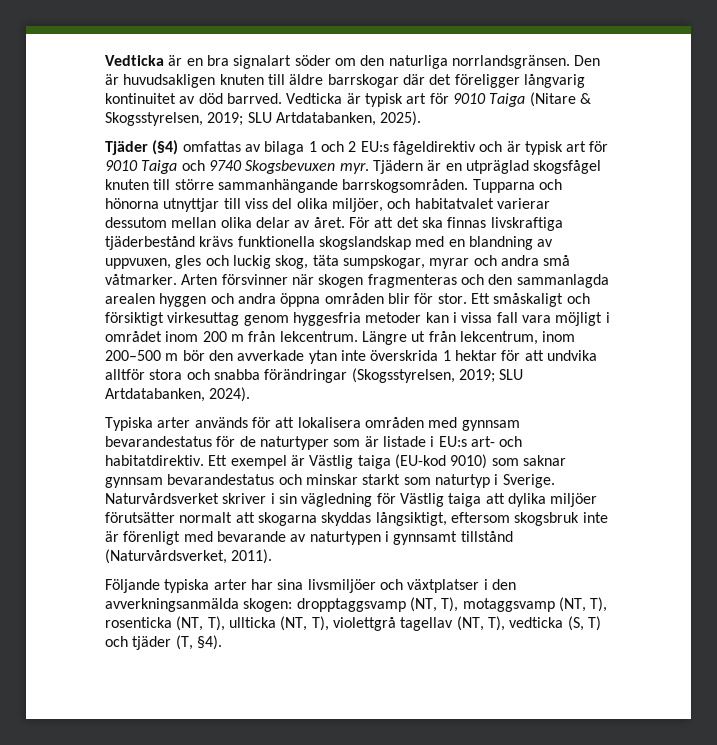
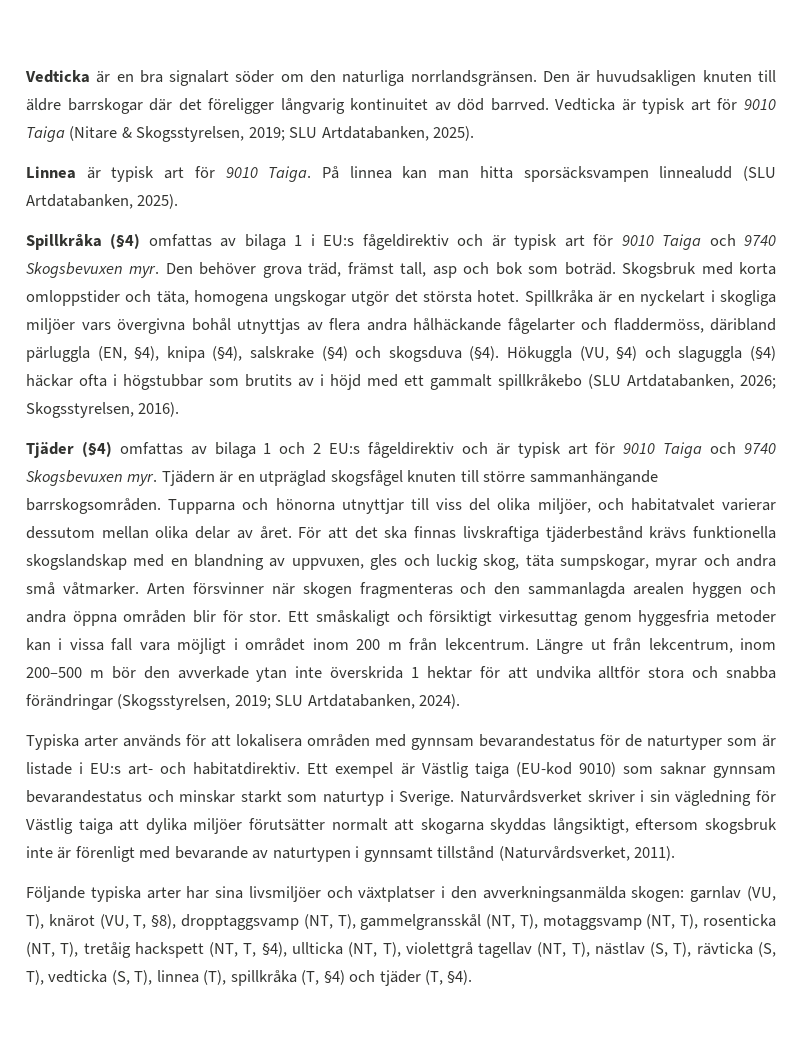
+ Linnea är typisk art för 9010 Taiga. På linnea kan man hitta sporsäcksvampen linnealudd (SLU Artdatabanken, 2025).
+ Spillkråka (§4) omfattas av bilaga 1 i EU:s fågeldirektiv och är typisk art för 9010 Taiga och 9740 Skogsbevuxen myr. Den behöver grova träd, främst tall, asp och bok som boträd. Skogsbruk med korta omloppstider och täta, homogena ungskogar utgör det största hotet. Spillkråka är en nyckelart i skogliga miljöer vars övergivna bohål utnyttjas av flera andra hålhäckande fågelarter och fladdermöss, däribland pärluggla (EN, §4), knipa (§4), salskrake (§4) och skogsduva (§4). Hökuggla (VU, §4) och slaguggla (§4) häckar ofta i högstubbar som brutits av i höjd med ett gammalt spillkråkebo (SLU Artdatabanken, 2026; Skogsstyrelsen, 2016).
- Följande typiska arter har sina livsmiljöer och växtplatser i den avverkningsanmälda skogen: dropptaggsvamp (NT, T), motaggsvamp (NT, T), rosenticka (NT, T), ullticka (NT, T), violettgrå tagellav (NT, T), vedticka (S, T) och tjäder (T, §4).
+ Följande typiska arter har sina livsmiljöer och växtplatser i den avverkningsanmälda skogen: garnlav (VU, T), knärot (VU, T, §8), dropptaggsvamp (NT, T), gammelgransskål (NT, T), motaggsvamp (NT, T), rosenticka (NT, T), tretåig hackspett (NT, T, §4), ullticka (NT, T), violettgrå tagellav (NT, T), nästlav (S, T), rävticka (S, T), vedticka (S, T), linnea (T), spillkråka (T, §4) och tjäder (T, §4).

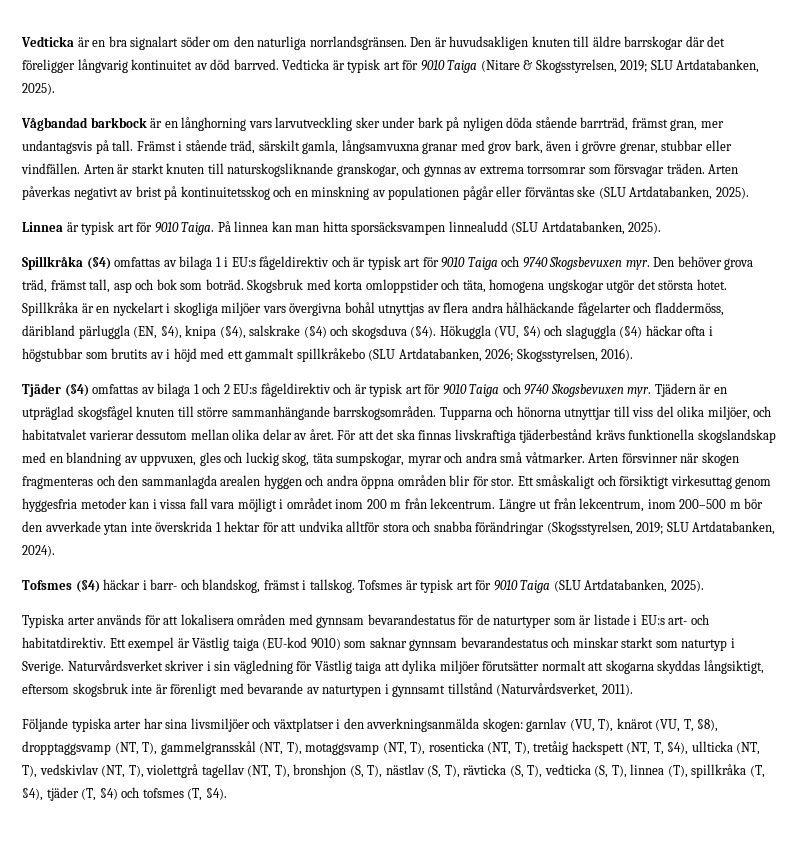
+ Vågbandad barkbock är en långhorning vars larvutveckling sker under bark på nyligen döda stående barrträd, främst gran, mer undantagsvis på tall. Främst i stående träd, särskilt gamla, långsamvuxna granar med grov bark, även i grövre grenar, stubbar eller vindfällen. Arten är starkt knuten till naturskogsliknande granskogar, och gynnas av extrema torrsomrar som försvagar träden. Arten påverkas negativt av brist på kontinuitetsskog och en minskning av populationen pågår eller förväntas ske (SLU Artdatabanken, 2025).
+ Tofsmes (§4) häckar i barr- och blandskog, främst i tallskog. Tofsmes är typisk art för 9010 Taiga (SLU Artdatabanken, 2025).
- Följande typiska arter har sina livsmiljöer och växtplatser i den avverkningsanmälda skogen: garnlav (VU, T), knärot (VU, T, §8), dropptaggsvamp (NT, T), gammelgransskål (NT, T), motaggsvamp (NT, T), rosenticka (NT, T), tretåig hackspett (NT, T, §4), ullticka (NT, T), violettgrå tagellav (NT, T), nästlav (S, T), rävticka (S, T), vedticka (S, T), linnea (T), spillkråka (T, §4) och tjäder (T, §4).
+ Följande typiska arter har sina livsmiljöer och växtplatser i den avverkningsanmälda skogen: garnlav (VU, T), knärot (VU, T, §8), dropptaggsvamp (NT, T), gammelgransskål (NT, T), motaggsvamp (NT, T), rosenticka (NT, T), tretåig hackspett (NT, T, §4), ullticka (NT, T), vedskivlav (NT, T), violettgrå tagellav (NT, T), bronshjon (S, T), nästlav (S, T), rävticka (S, T), vedticka (S, T), linnea (T), spillkråka (T, §4), tjäder (T, §4) och tofsmes (T, §4).

